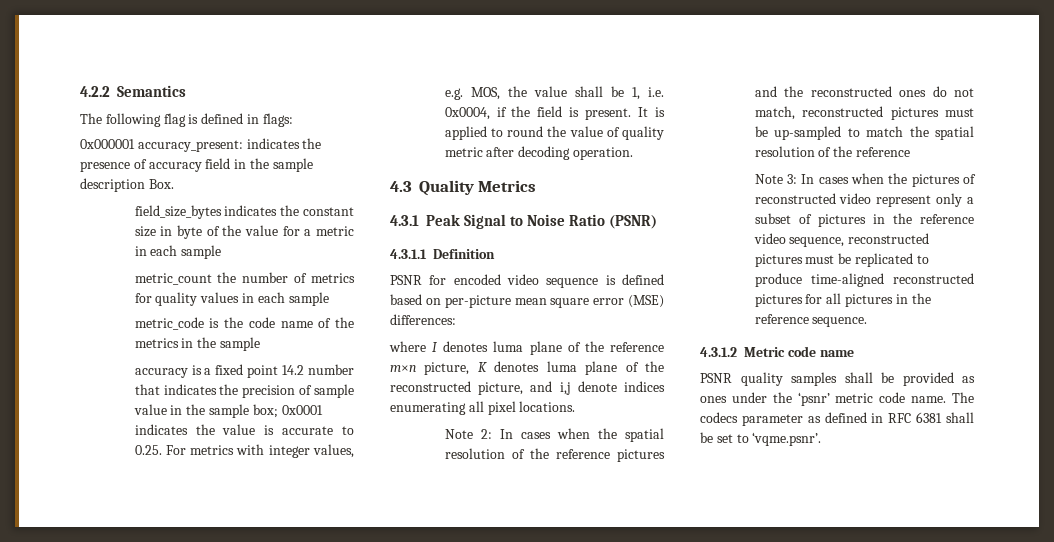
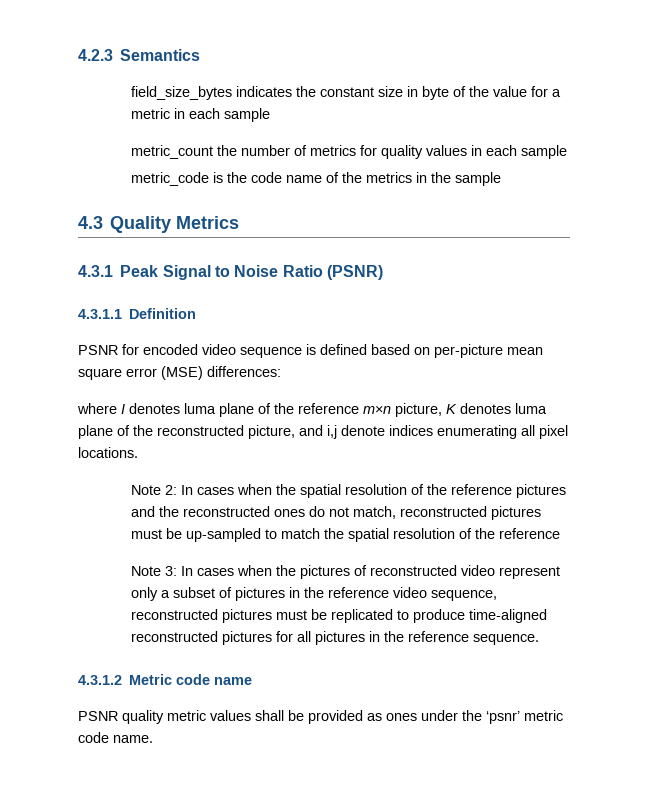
- 4.2.2 Semantics
+ 4.2.3 Semantics
- The following flag is defined in flags:
- 0x000001 accuracy_present: indicates the presence of accuracy field in the sample description Box.
- accuracy is a fixed point 14.2 number that indicates the precision of sample value in the sample box; 0x0001 indicates the value is accurate to 0.25. For metrics with integer values, e.g. MOS, the value shall be 1, i.e. 0x0004, if the field is present. It is applied to round the value of quality metric after decoding operation.
- PSNR quality samples shall be provided as ones under the ‘psnr’ metric code name. The codecs parameter as defined in RFC 6381 shall be set to ‘vqme.psnr’.
+ PSNR quality metric values shall be provided as ones under the ‘psnr’ metric code name.

